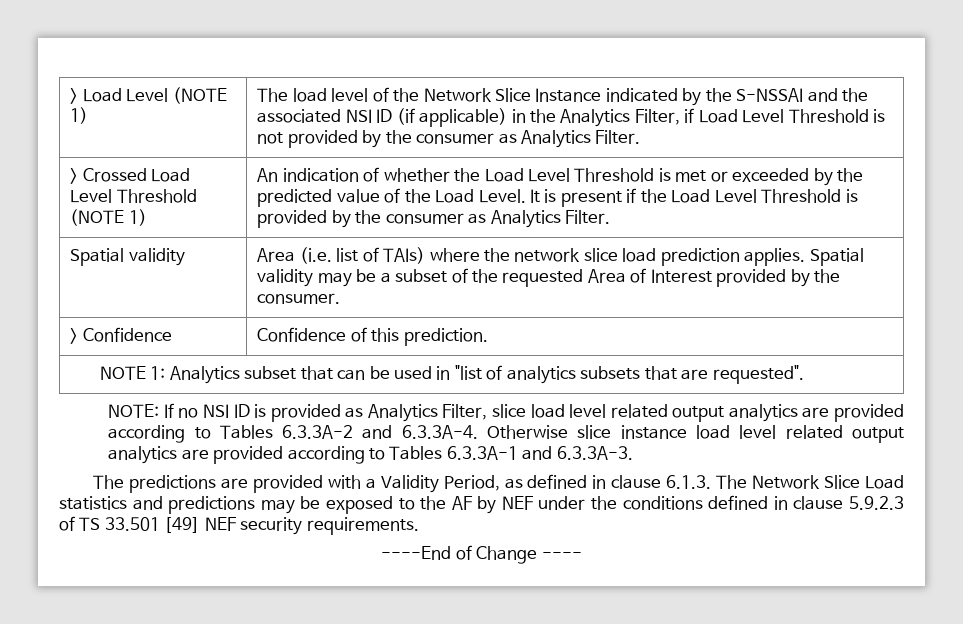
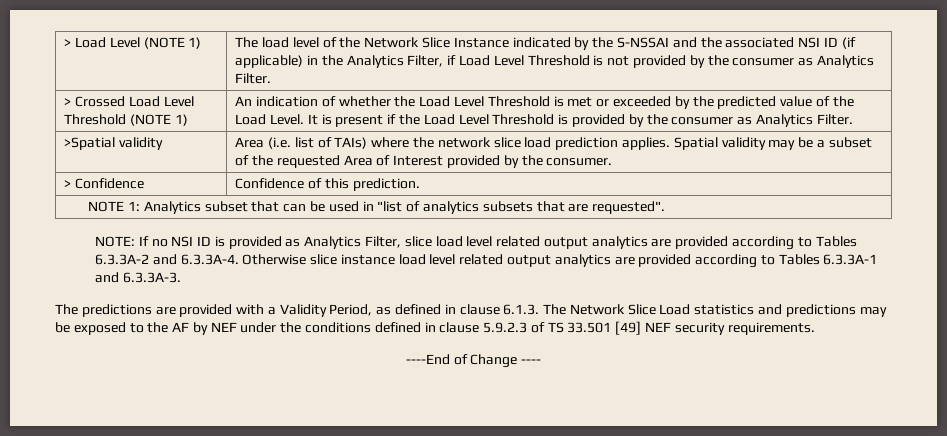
- Spatial validity | Area (i.e. list of TAIs) where the network slice load prediction applies. Spatial validity may be a subset of the requested Area of Interest provided by the consumer.
+ >Spatial validity | Area (i.e. list of TAIs) where the network slice load prediction applies. Spatial validity may be a subset of the requested Area of Interest provided by the consumer.

